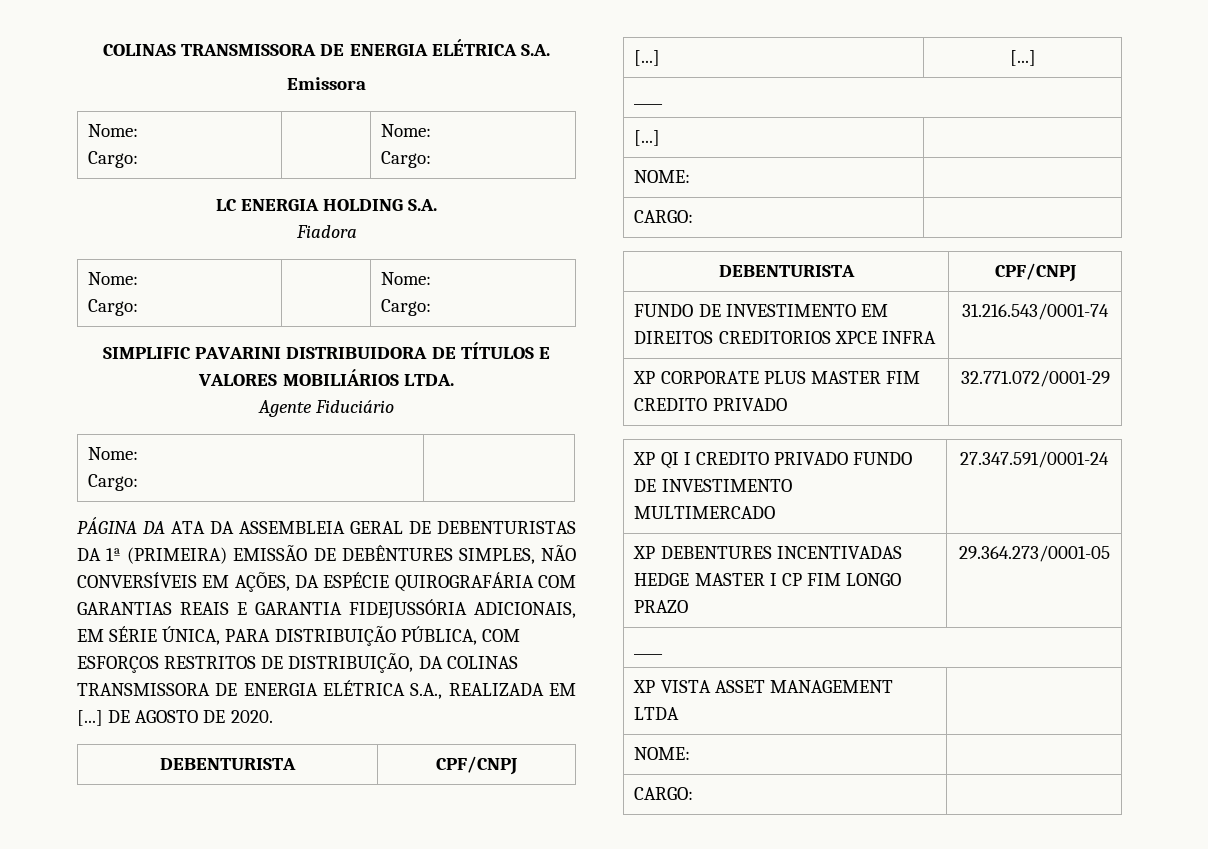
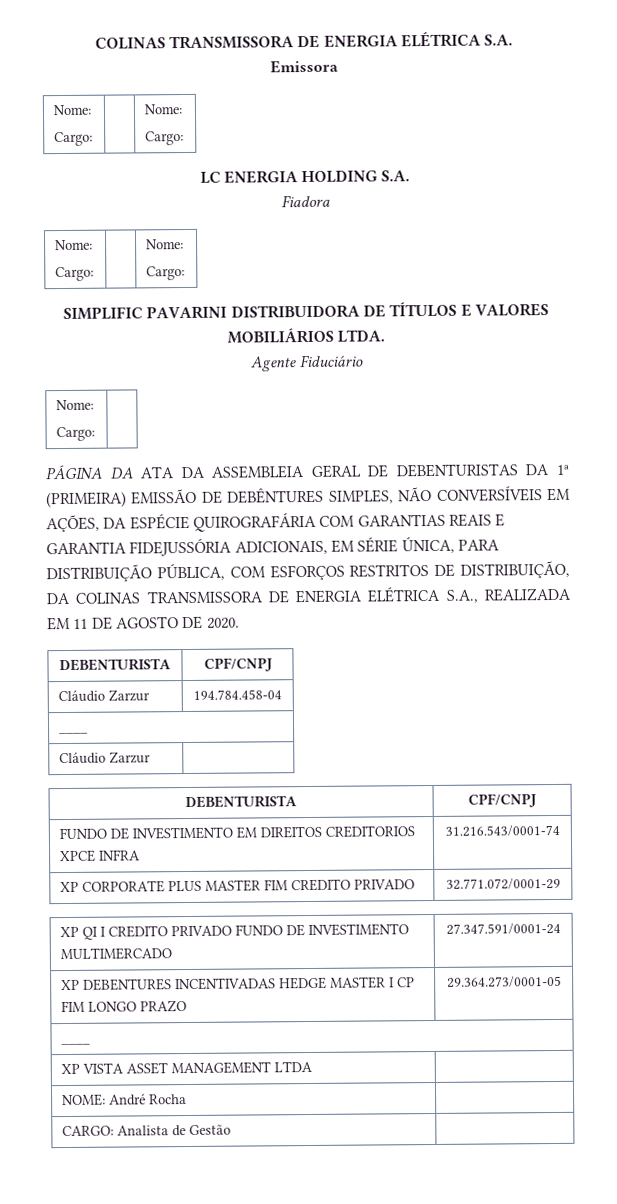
- PÁGINA DA ATA DA ASSEMBLEIA GERAL DE DEBENTURISTAS DA 1ª (PRIMEIRA) EMISSÃO DE DEBÊNTURES SIMPLES, NÃO CONVERSÍVEIS EM AÇÕES, DA ESPÉCIE QUIROGRAFÁRIA COM GARANTIAS REAIS E GARANTIA FIDEJUSSÓRIA ADICIONAIS, EM SÉRIE ÚNICA, PARA DISTRIBUIÇÃO PÚBLICA, COM ESFORÇOS RESTRITOS DE DISTRIBUIÇÃO, DA COLINAS TRANSMISSORA DE ENERGIA ELÉTRICA S.A., REALIZADA EM [...] DE AGOSTO DE 2020.
+ PÁGINA DA ATA DA ASSEMBLEIA GERAL DE DEBENTURISTAS DA 1ª (PRIMEIRA) EMISSÃO DE DEBÊNTURES SIMPLES, NÃO CONVERSÍVEIS EM AÇÕES, DA ESPÉCIE QUIROGRAFÁRIA COM GARANTIAS REAIS E GARANTIA FIDEJUSSÓRIA ADICIONAIS, EM SÉRIE ÚNICA, PARA DISTRIBUIÇÃO PÚBLICA, COM ESFORÇOS RESTRITOS DE DISTRIBUIÇÃO, DA COLINAS TRANSMISSORA DE ENERGIA ELÉTRICA S.A., REALIZADA EM 11 DE AGOSTO DE 2020.
- [...] | [...]
+ Cláudio Zarzur | 194.784.458-04
  ____
- [...] |
- NOME: |
- CARGO: |
+ Cláudio Zarzur |
  XP VISTA ASSET MANAGEMENT LTDA |
- NOME: |
- CARGO: |
+ NOME: André Rocha |
+ CARGO: Analista de Gestão |

